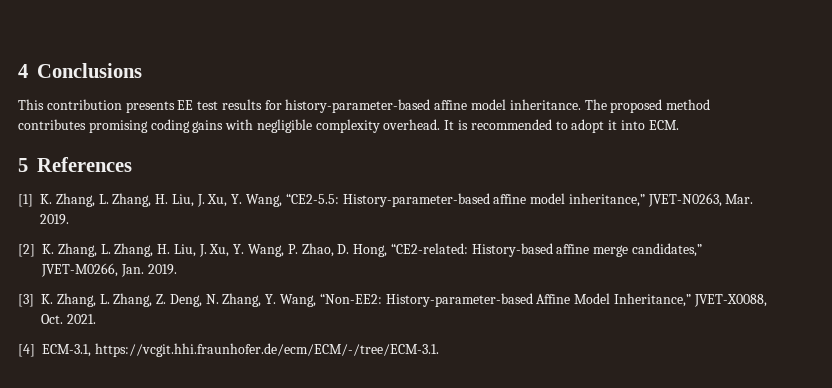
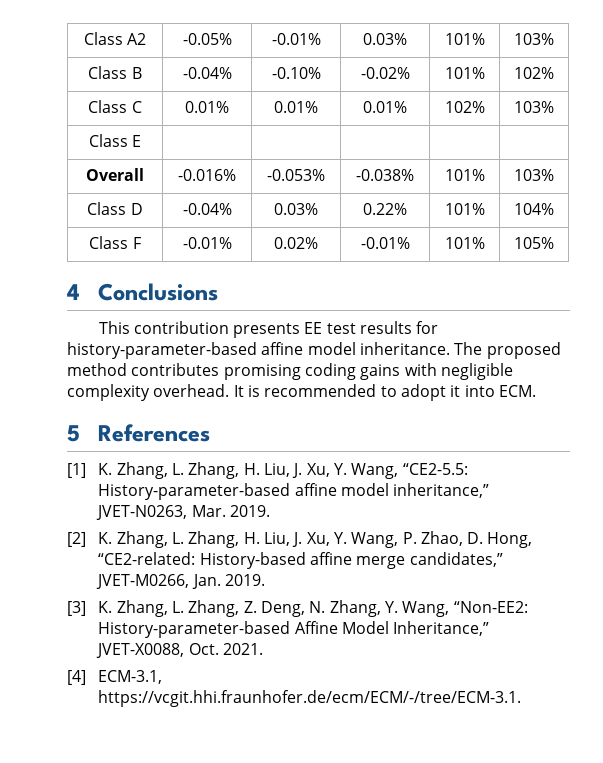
+ Class A2 | -0.05% | -0.01% | 0.03% | 101% | 103%
+ Class B | -0.04% | -0.10% | -0.02% | 101% | 102%
+ Class C | 0.01% | 0.01% | 0.01% | 102% | 103%
+ Class E | | | | |
+ Overall | -0.016% | -0.053% | -0.038% | 101% | 103%
+ Class D | -0.04% | 0.03% | 0.22% | 101% | 104%
+ Class F | -0.01% | 0.02% | -0.01% | 101% | 105%

